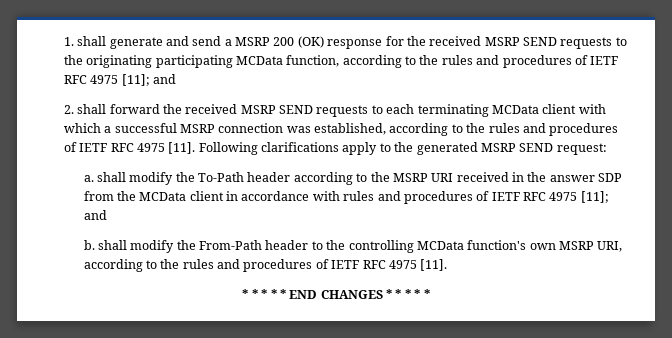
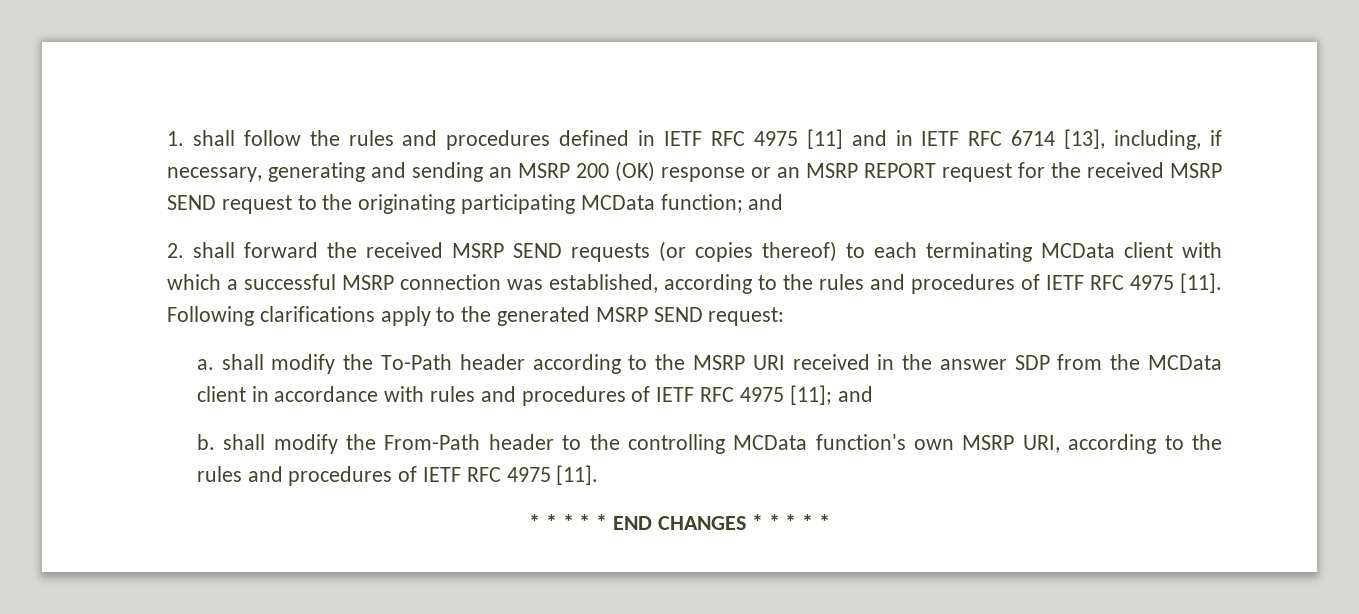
- 1. shall generate and send a MSRP 200 (OK) response for the received MSRP SEND requests to the originating participating MCData function, according to the rules and procedures of IETF RFC 4975 [11]; and
+ 1. shall follow the rules and procedures defined in IETF RFC 4975 [11] and in IETF RFC 6714 [13], including, if necessary, generating and sending an MSRP 200 (OK) response or an MSRP REPORT request for the received MSRP SEND request to the originating participating MCData function; and
- 2. shall forward the received MSRP SEND requests to each terminating MCData client with which a successful MSRP connection was established, according to the rules and procedures of IETF RFC 4975 [11].
+ 2. shall forward the received MSRP SEND requests (or copies thereof) to each terminating MCData client with which a successful MSRP connection was established, according to the rules and procedures of IETF RFC 4975 [11].

